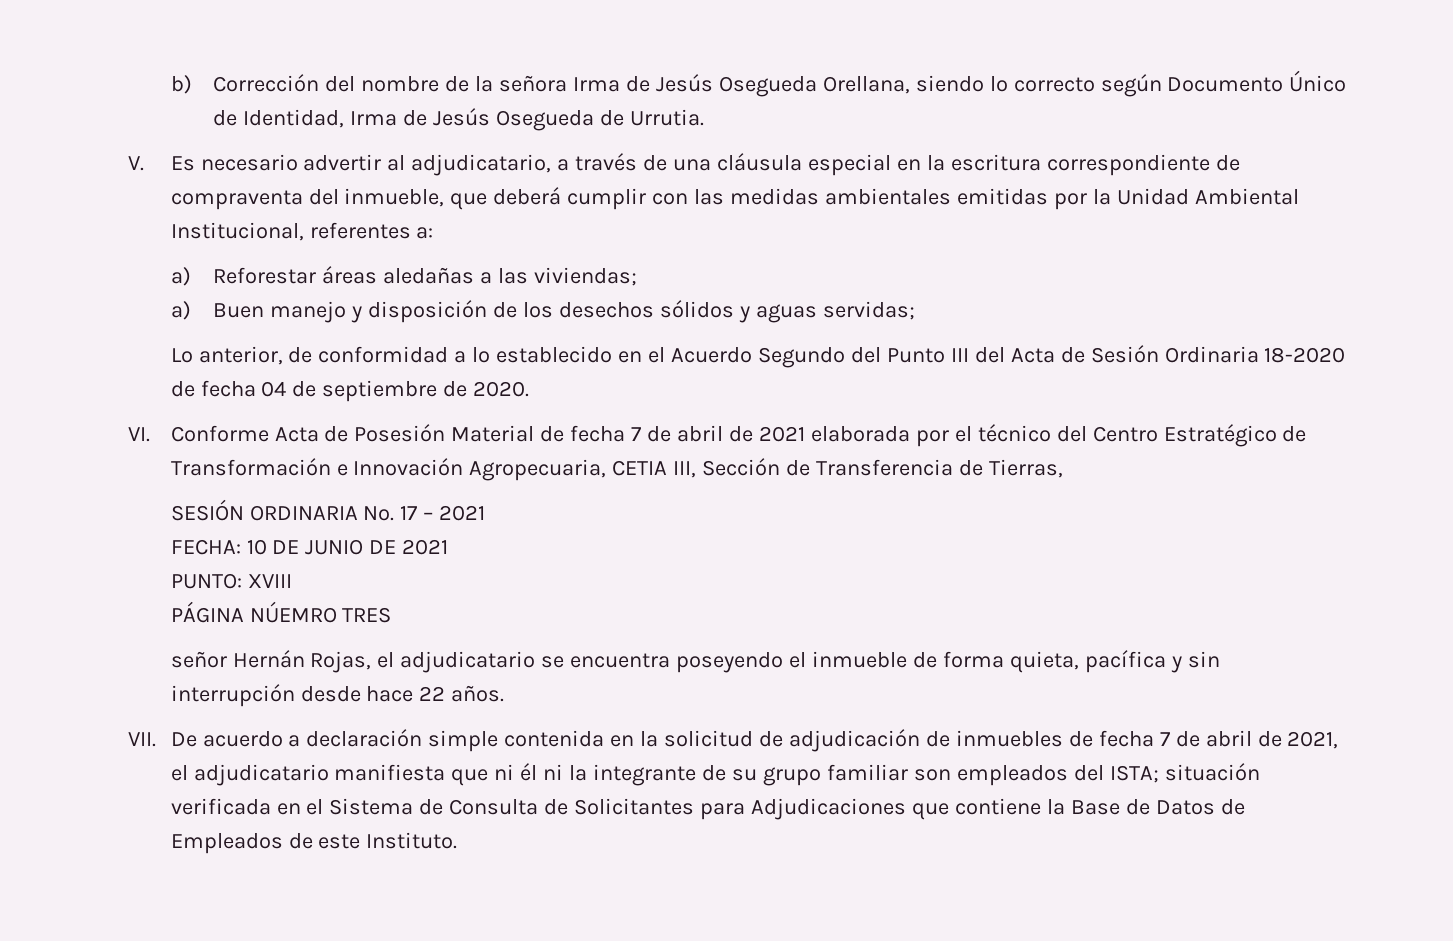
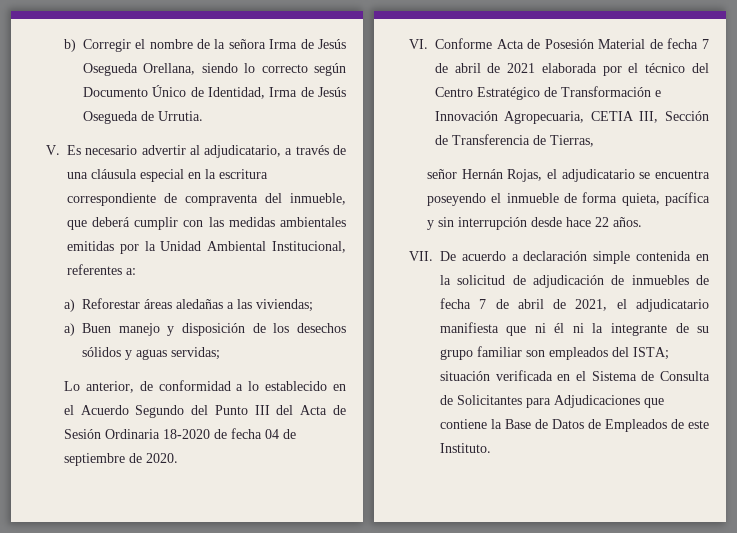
- b) Corrección del nombre de la señora Irma de Jesús Osegueda Orellana, siendo lo correcto según Documento Único de Identidad, Irma de Jesús Osegueda de Urrutia.
+ b) Corregir el nombre de la señora Irma de Jesús Osegueda Orellana, siendo lo correcto según Documento Único de Identidad, Irma de Jesús Osegueda de Urrutia.
- SESIÓN ORDINARIA No. 17 – 2021
- FECHA: 10 DE JUNIO DE 2021
- PUNTO: XVIII
- PÁGINA NÚEMRO TRES

